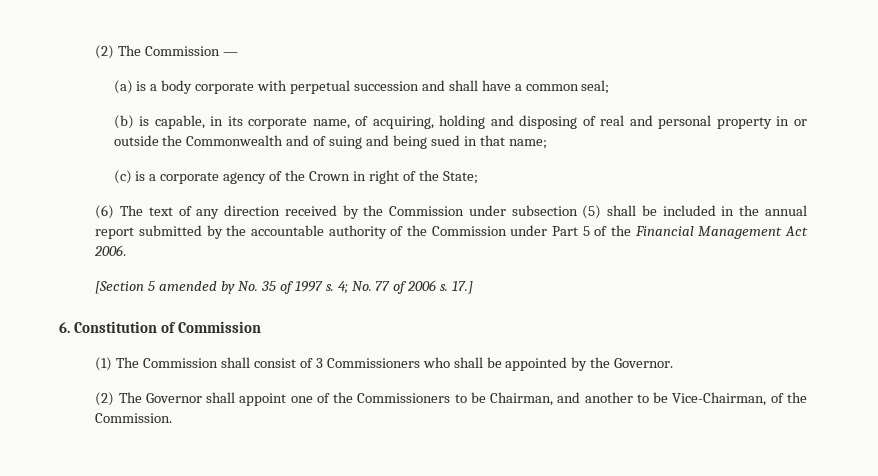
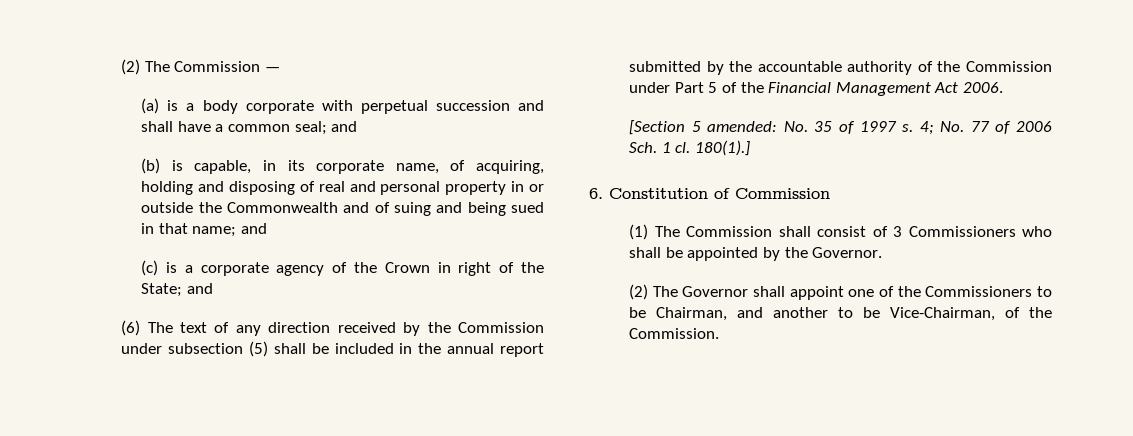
- (a) is a body corporate with perpetual succession and shall have a common seal;
+ (a) is a body corporate with perpetual succession and shall have a common seal; and
- (b) is capable, in its corporate name, of acquiring, holding and disposing of real and personal property in or outside the Commonwealth and of suing and being sued in that name;
+ (b) is capable, in its corporate name, of acquiring, holding and disposing of real and personal property in or outside the Commonwealth and of suing and being sued in that name; and
- (c) is a corporate agency of the Crown in right of the State;
+ (c) is a corporate agency of the Crown in right of the State; and
- [Section 5 amended by No. 35 of 1997 s.
+ [Section 5 amended: No. 35 of 1997 s.
- 4; No. 77 of 2006 s. 17.]
+ 4; No. 77 of 2006 Sch. 1 cl. 180(1).]

